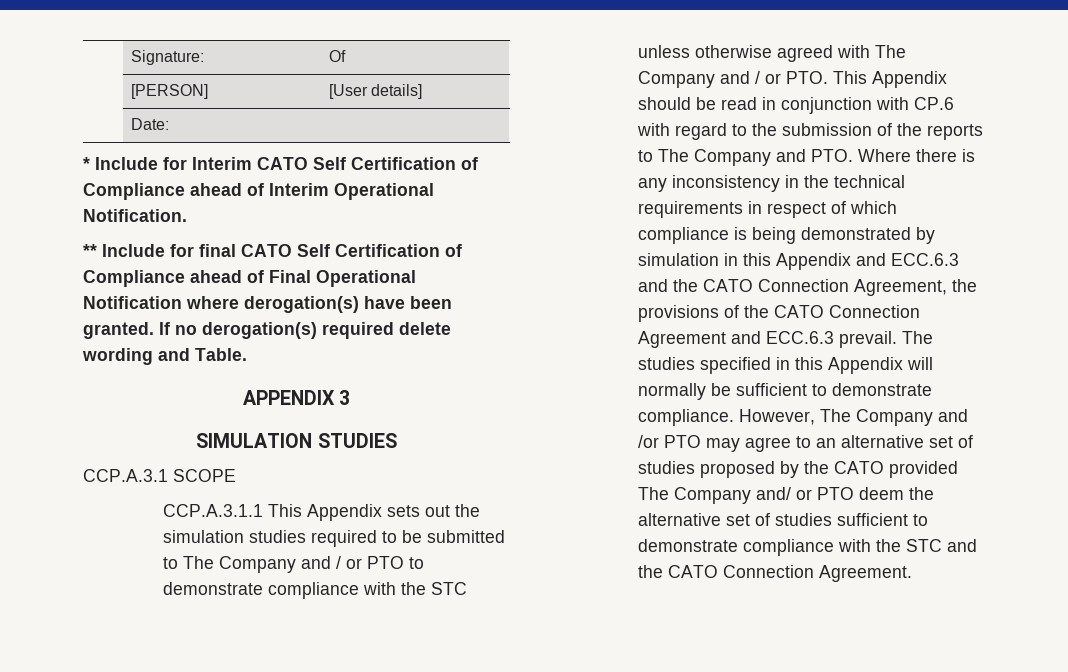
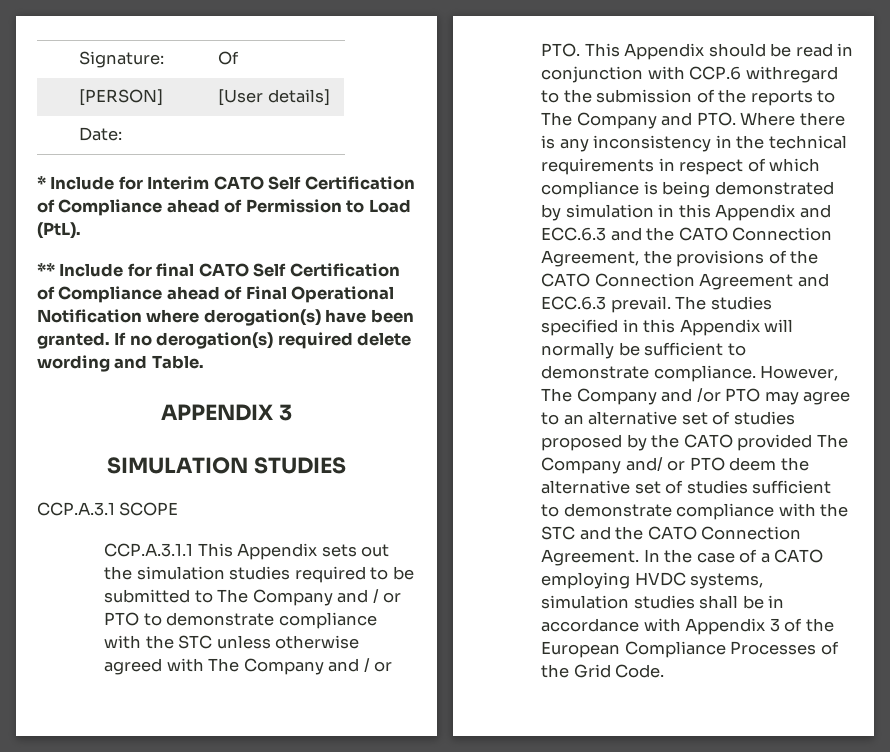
- * Include for Interim CATO Self Certification of Compliance ahead of Interim Operational Notification.
+ * Include for Interim CATO Self Certification of Compliance ahead of Permission to Load (PtL).
- CCP.A.3.1.1 This Appendix sets out the simulation studies required to be submitted to The Company and / or PTO to demonstrate compliance with the STC unless otherwise agreed with The Company and / or PTO. This Appendix should be read in conjunction with CP.6 with regard to the submission of the reports to The Company and PTO. Where there is any inconsistency in the technical requirements in respect of which compliance is being demonstrated by simulation in this Appendix and ECC.6.3 and the CATO Connection Agreement, the provisions of the CATO Connection Agreement and ECC.6.3 prevail.
+ CCP.A.3.1.1 This Appendix sets out the simulation studies required to be submitted to The Company and / or PTO to demonstrate compliance with the STC unless otherwise agreed with The Company and / or PTO. This Appendix should be read in conjunction with CCP.6 withregard to the submission of the reports to The Company and PTO. Where there is any inconsistency in the technical requirements in respect of which compliance is being demonstrated by simulation in this Appendix and ECC.6.3 and the CATO Connection Agreement, the provisions of the CATO Connection Agreement and ECC.6.3 prevail.
+ In the case of a CATO employing HVDC systems, simulation studies shall be in accordance with Appendix 3 of the European Compliance Processes of the Grid Code.

